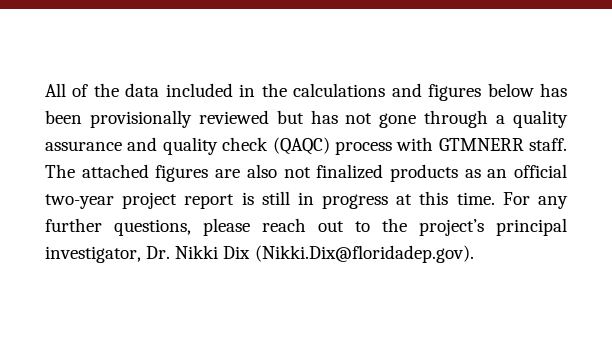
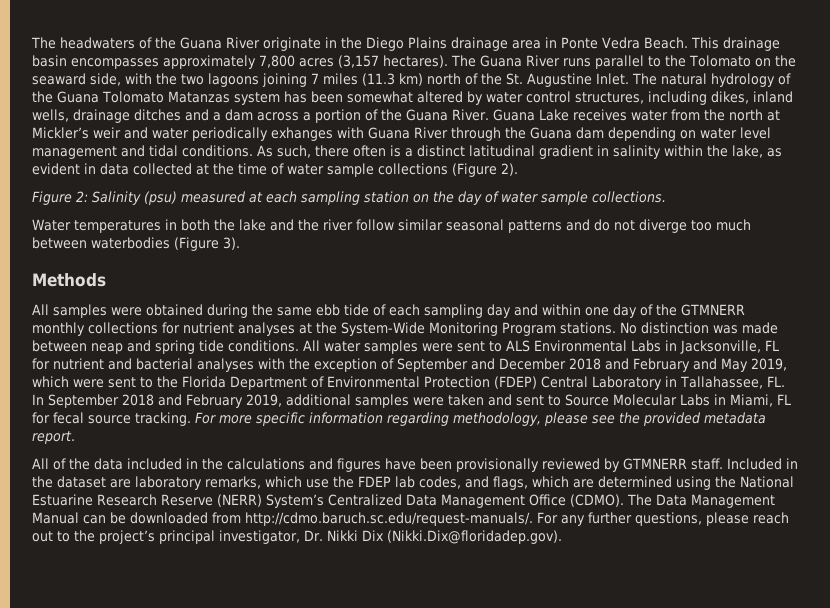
+ The headwaters of the Guana River originate in the Diego Plains drainage area in Ponte Vedra Beach. This drainage basin encompasses approximately 7,800 acres (3,157 hectares). The Guana River runs parallel to the Tolomato on the seaward side, with the two lagoons joining 7 miles (11.3 km) north of the St. Augustine Inlet. The natural hydrology of the Guana Tolomato Matanzas system has been somewhat altered by water control structures, including dikes, inland wells, drainage ditches and a dam across a portion of the Guana River. Guana Lake receives water from the north at Mickler’s weir and water periodically exhanges with Guana River through the Guana dam depending on water level management and tidal conditions. As such, there often is a distinct latitudinal gradient in salinity within the lake, as evident in data collected at the time of water sample collections (Figure 2).
+ Figure 2: Salinity (psu) measured at each sampling station on the day of water sample collections.
+ Water temperatures in both the lake and the river follow similar seasonal patterns and do not diverge too much between waterbodies (Figure 3).
+ Methods
+ All samples were obtained during the same ebb tide of each sampling day and within one day of the GTMNERR monthly collections for nutrient analyses at the System-Wide Monitoring Program stations. No distinction was made between neap and spring tide conditions. All water samples were sent to ALS Environmental Labs in Jacksonville, FL for nutrient and bacterial analyses with the exception of September and December 2018 and February and May 2019, which were sent to the Florida Department of Environmental Protection (FDEP) Central Laboratory in Tallahassee, FL. In September 2018 and February 2019, additional samples were taken and sent to Source Molecular Labs in Miami, FL for fecal source tracking. For more specific information regarding methodology, please see the provided metadata report.
- All of the data included in the calculations and figures below has been provisionally reviewed but has not gone through a quality assurance and quality check (QAQC) process with GTMNERR staff. The attached figures are also not finalized products as an official two-year project report is still in progress at this time. For any further questions, please reach out to the project’s principal investigator, Dr. Nikki Dix (Nikki.Dix@floridadep.gov).
+ All of the data included in the calculations and figures have been provisionally reviewed by GTMNERR staff. Included in the dataset are laboratory remarks, which use the FDEP lab codes, and flags, which are determined using the National Estuarine Research Reserve (NERR) System’s Centralized Data Management Office (CDMO). The Data Management Manual can be downloaded from http://cdmo.baruch.sc.edu/request-manuals/. For any further questions, please reach out to the project’s principal investigator, Dr. Nikki Dix (Nikki.Dix@floridadep.gov).

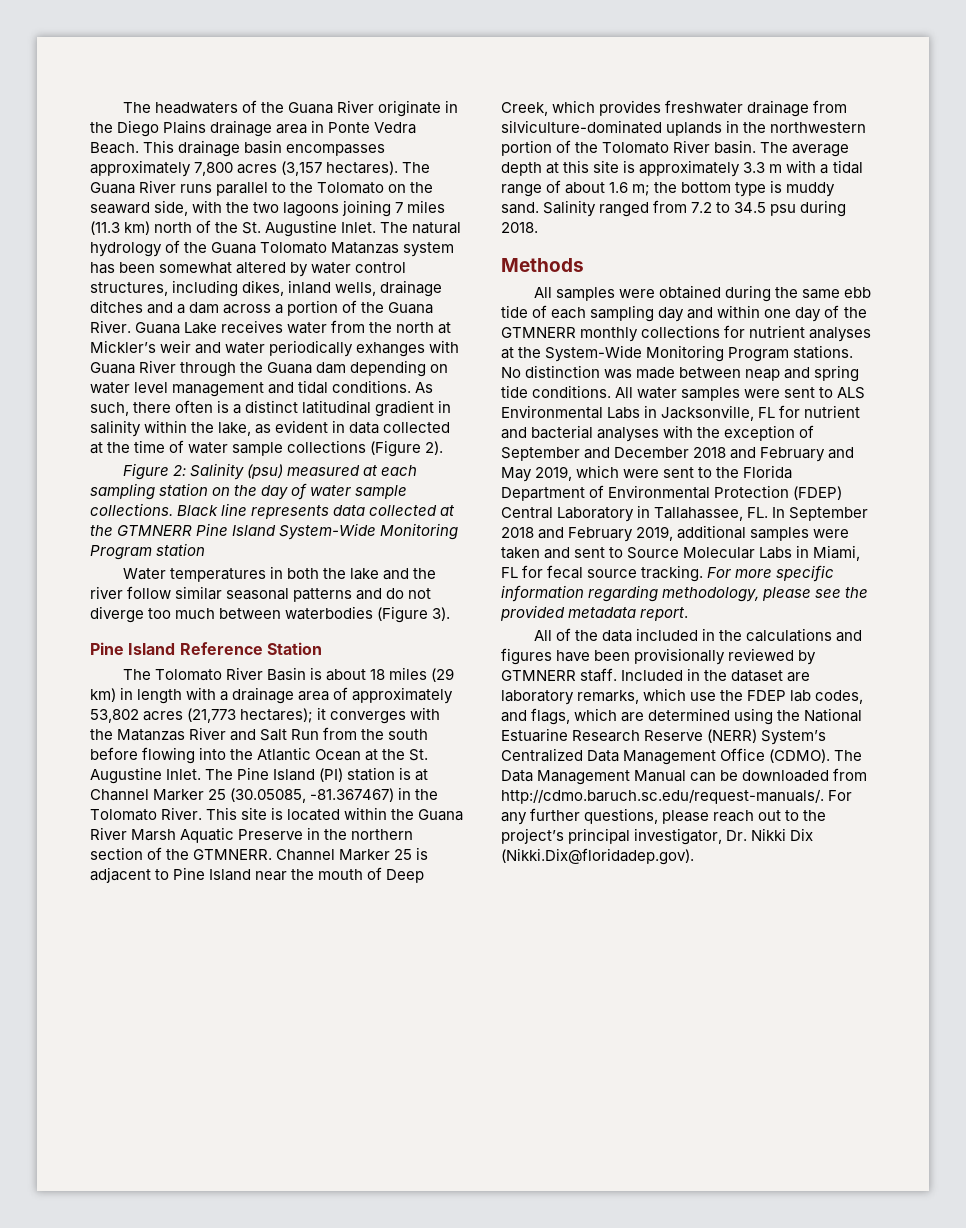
+ Black line represents data collected at the GTMNERR Pine Island System-Wide Monitoring Program station
+ Pine Island Reference Station
+ The Tolomato River Basin is about 18 miles (29 km) in length with a drainage area of approximately 53,802 acres (21,773 hectares); it converges with the Matanzas River and Salt Run from the south before flowing into the Atlantic Ocean at the St. Augustine Inlet. The Pine Island (PI) station is at Channel Marker 25 (30.05085, -81.367467) in the Tolomato River. This site is located within the Guana River Marsh Aquatic Preserve in the northern section of the GTMNERR. Channel Marker 25 is adjacent to Pine Island near the mouth of Deep Creek, which provides freshwater drainage from silviculture-dominated uplands in the northwestern portion of the Tolomato River basin. The average depth at this site is approximately 3.3 m with a tidal range of about 1.6 m; the bottom type is muddy sand. Salinity ranged from 7.2 to 34.5 psu during 2018.

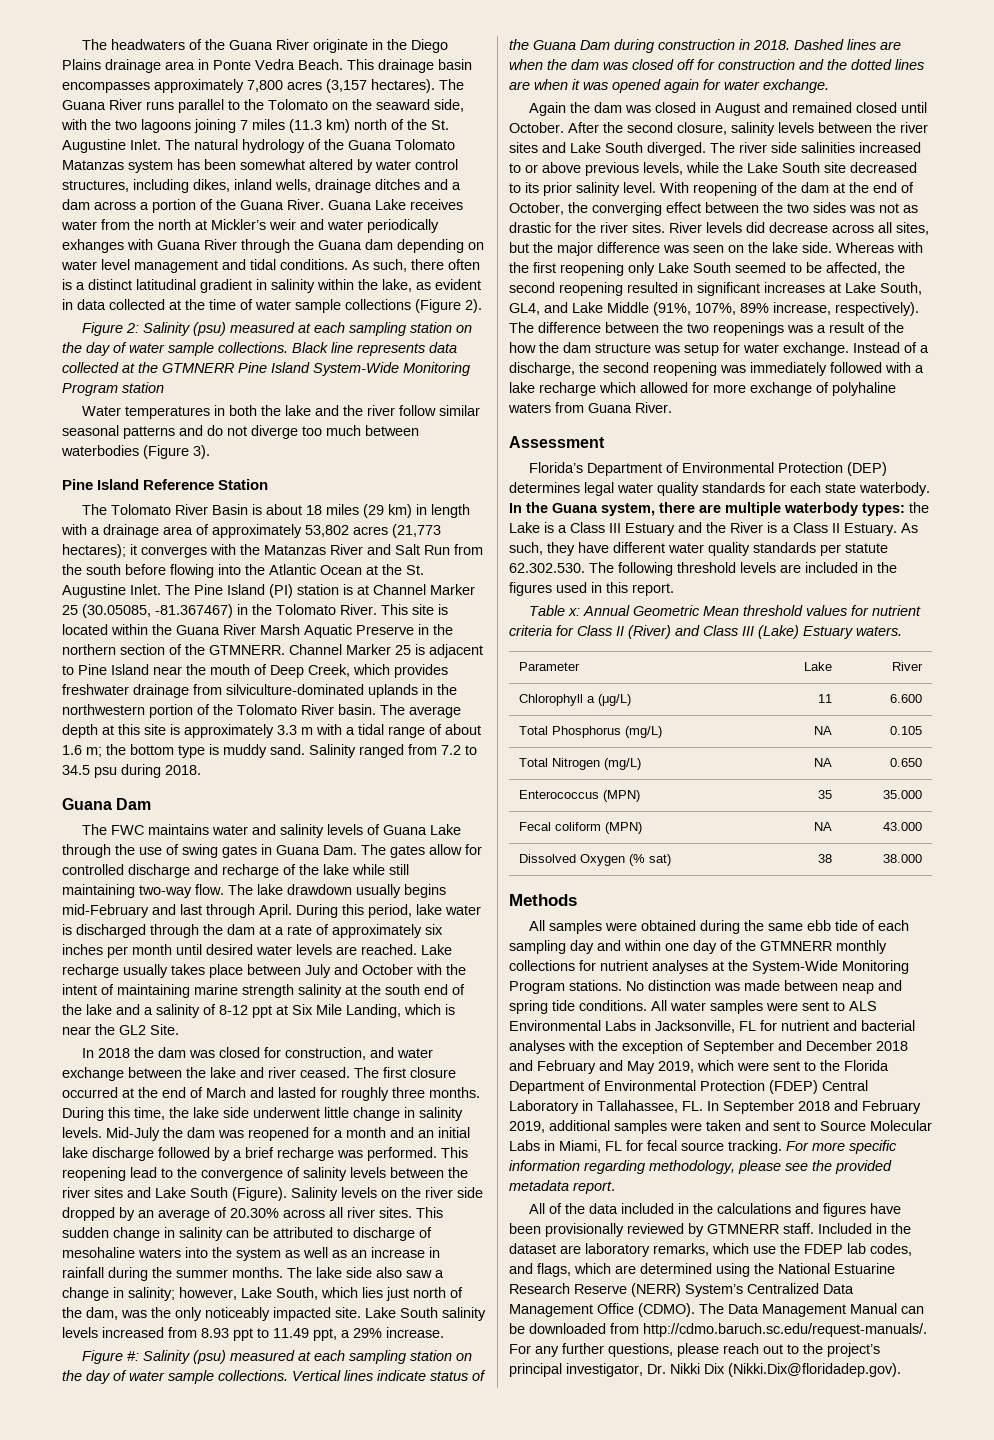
  Salinity ranged from 7.2 to 34.5 psu during 2018.
+ Guana Dam
+ The FWC maintains water and salinity levels of Guana Lake through the use of swing gates in Guana Dam. The gates allow for controlled discharge and recharge of the lake while still maintaining two-way flow. The lake drawdown usually begins mid-February and last through April. During this period, lake water is discharged through the dam at a rate of approximately six inches per month until desired water levels are reached. Lake recharge usually takes place between July and October with the intent of maintaining marine strength salinity at the south end of the lake and a salinity of 8-12 ppt at Six Mile Landing, which is near the GL2 Site.
+ In 2018 the dam was closed for construction, and water exchange between the lake and river ceased. The first closure occurred at the end of March and lasted for roughly three months. During this time, the lake side underwent little change in salinity levels. Mid-July the dam was reopened for a month and an initial lake discharge followed by a brief recharge was performed. This reopening lead to the convergence of salinity levels between the river sites and Lake South (Figure). Salinity levels on the river side dropped by an average of 20.30% across all river sites. This sudden change in salinity can be attributed to discharge of mesohaline waters into the system as well as an increase in rainfall during the summer months. The lake side also saw a change in salinity; however, Lake South, which lies just north of the dam, was the only noticeably impacted site. Lake South salinity levels increased from 8.93 ppt to 11.49 ppt, a 29% increase.
+ Figure #: Salinity (psu) measured at each sampling station on the day of water sample collections. Vertical lines indicate status of the Guana Dam during construction in 2018. Dashed lines are when the dam was closed off for construction and the dotted lines are when it was opened again for water exchange.
+ Again the dam was closed in August and remained closed until October. After the second closure, salinity levels between the river sites and Lake South diverged. The river side salinities increased to or above previous levels, while the Lake South site decreased to its prior salinity level. With reopening of the dam at the end of October, the converging effect between the two sides was not as drastic for the river sites. River levels did decrease across all sites, but the major difference was seen on the lake side. Whereas with the first reopening only Lake South seemed to be affected, the second reopening resulted in significant increases at Lake South, GL4, and Lake Middle (91%, 107%, 89% increase, respectively). The difference between the two reopenings was a result of the how the dam structure was setup for water exchange. Instead of a discharge, the second reopening was immediately followed with a lake recharge which allowed for more exchange of polyhaline waters from Guana River.
+ Assessment
+ Florida’s Department of Environmental Protection (DEP) determines legal water quality standards for each state waterbody. In the Guana system, there are multiple waterbody types: the Lake is a Class III Estuary and the River is a Class II Estuary. As such, they have different water quality standards per statute 62.302.530. The following threshold levels are included in the figures used in this report.
+ Table x: Annual Geometric Mean threshold values for nutrient criteria for Class II (River) and Class III (Lake) Estuary waters.
+ Parameter | Lake | River
+ Chlorophyll a (μg/L) | 11 | 6.600
+ Total Phosphorus (mg/L) | NA | 0.105
+ Total Nitrogen (mg/L) | NA | 0.650
+ Enterococcus (MPN) | 35 | 35.000
+ Fecal coliform (MPN) | NA | 43.000
+ Dissolved Oxygen (% sat) | 38 | 38.000

